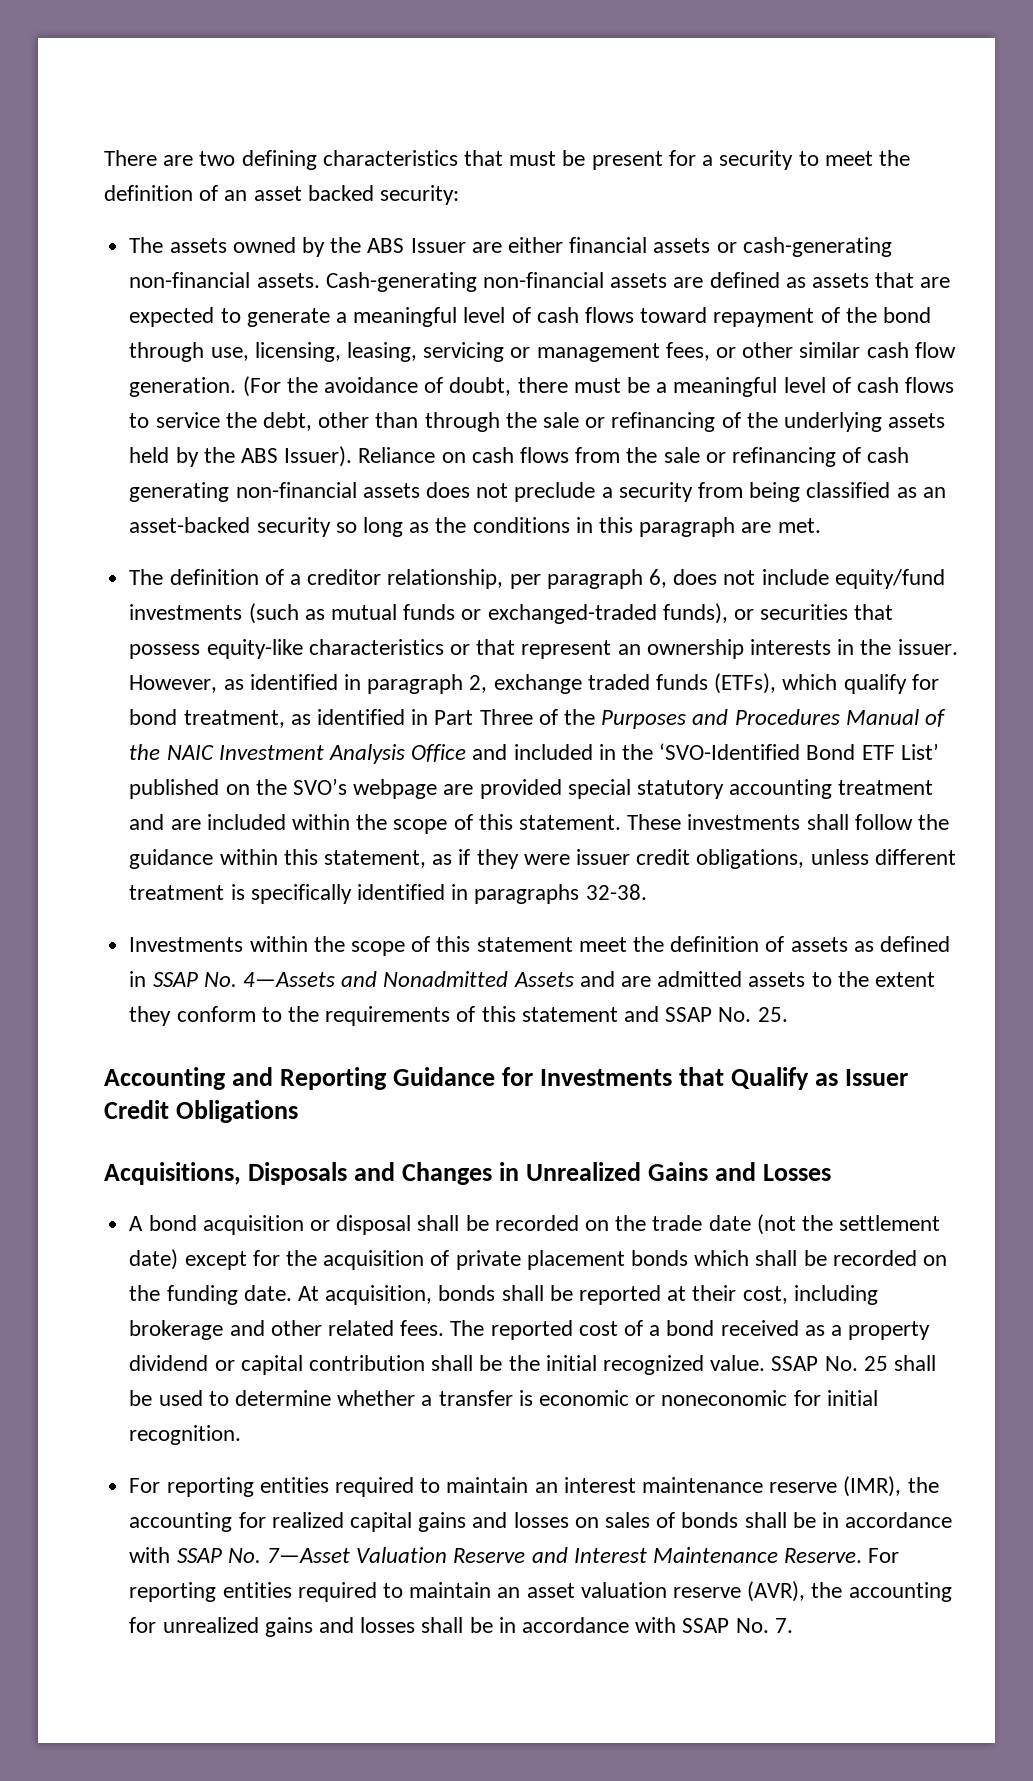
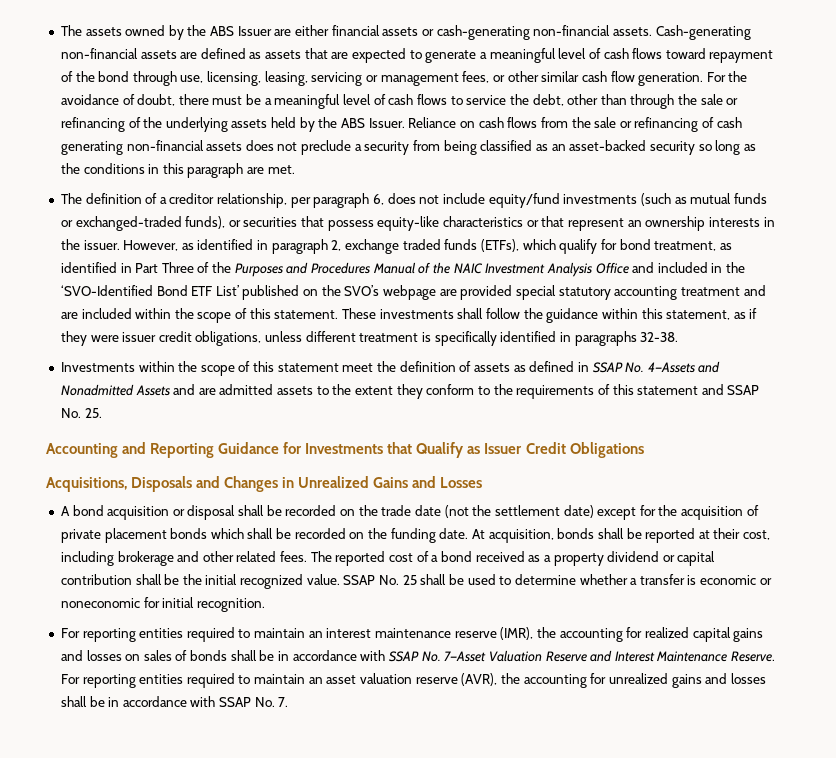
- There are two defining characteristics that must be present for a security to meet the definition of an asset backed security:
- (For the avoidance of doubt, there must be a meaningful level of cash flows to service the debt, other than through the sale or refinancing of the underlying assets held by the ABS Issuer).
+ For the avoidance of doubt, there must be a meaningful level of cash flows to service the debt, other than through the sale or refinancing of the underlying assets held by the ABS Issuer.

